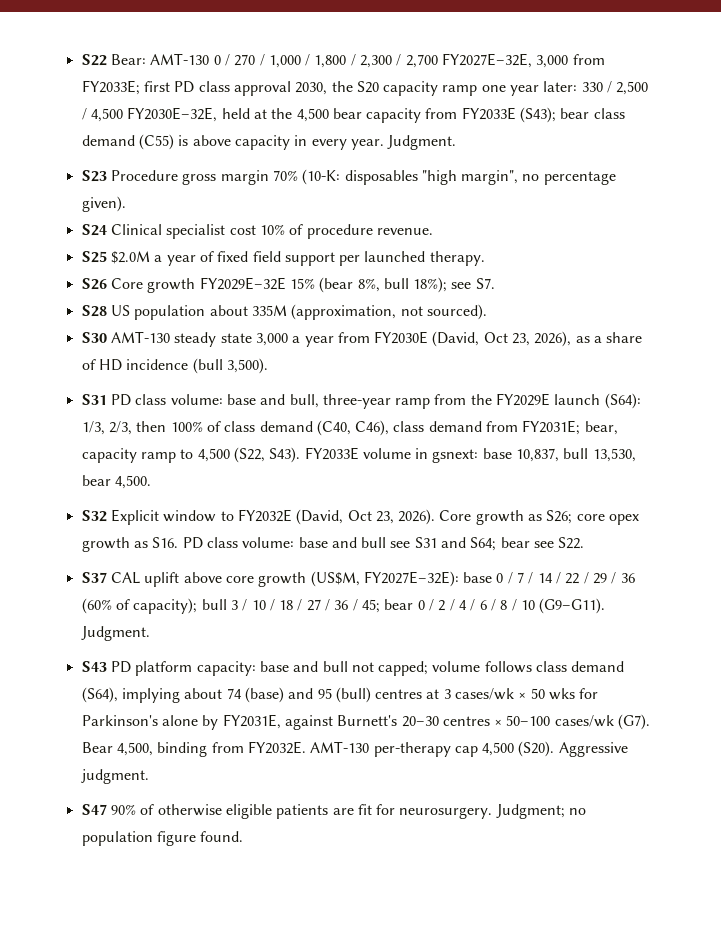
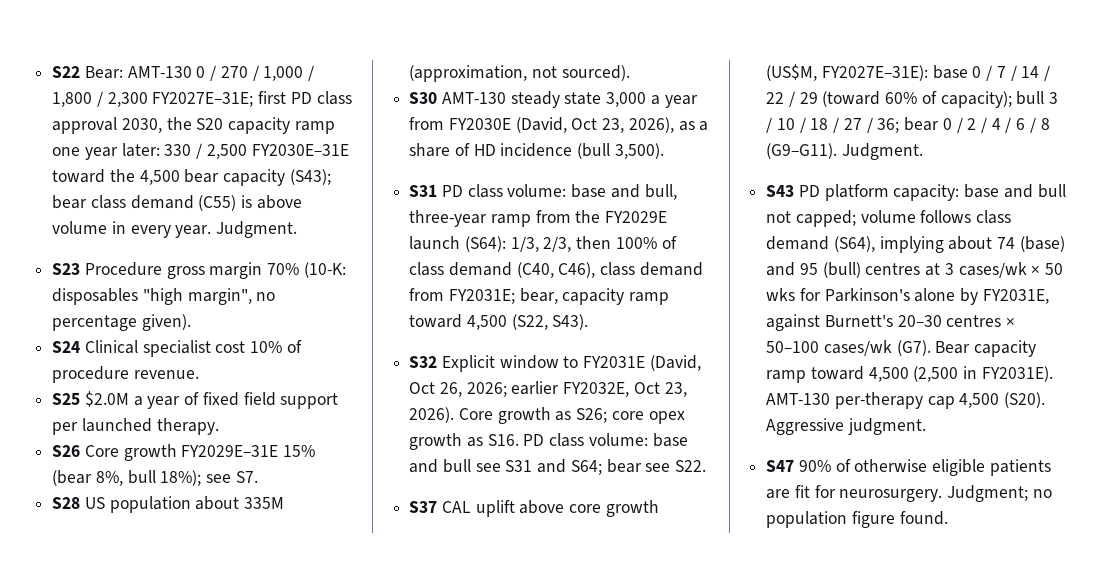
- S22 Bear: AMT-130 0 / 270 / 1,000 / 1,800 / 2,300 / 2,700 FY2027E–32E, 3,000 from FY2033E; first PD class approval 2030, the S20 capacity ramp one year later: 330 / 2,500 / 4,500 FY2030E–32E, held at the 4,500 bear capacity from FY2033E (S43); bear class demand (C55) is above capacity in every year.
+ S22 Bear: AMT-130 0 / 270 / 1,000 / 1,800 / 2,300 FY2027E–31E; first PD class approval 2030, the S20 capacity ramp one year later: 330 / 2,500 FY2030E–31E toward the 4,500 bear capacity (S43); bear class demand (C55) is above volume in every year.
- S26 Core growth FY2029E–32E 15% (bear 8%, bull 18%); see S7.
+ S26 Core growth FY2029E–31E 15% (bear 8%, bull 18%); see S7.
- S31 PD class volume: base and bull, three-year ramp from the FY2029E launch (S64): 1/3, 2/3, then 100% of class demand (C40, C46), class demand from FY2031E; bear, capacity ramp to 4,500 (S22, S43). FY2033E volume in gsnext: base 10,837, bull 13,530, bear 4,500.
+ S31 PD class volume: base and bull, three-year ramp from the FY2029E launch (S64): 1/3, 2/3, then 100% of class demand (C40, C46), class demand from FY2031E; bear, capacity ramp toward 4,500 (S22, S43).
- S32 Explicit window to FY2032E (David, Oct 23, 2026).
+ S32 Explicit window to FY2031E (David, Oct 26, 2026; earlier FY2032E, Oct 23, 2026).
- S37 CAL uplift above core growth (US$M, FY2027E–32E): base 0 / 7 / 14 / 22 / 29 / 36 (60% of capacity); bull 3 / 10 / 18 / 27 / 36 / 45; bear 0 / 2 / 4 / 6 / 8 / 10 (G9–G11).
+ S37 CAL uplift above core growth (US$M, FY2027E–31E): base 0 / 7 / 14 / 22 / 29 (toward 60% of capacity); bull 3 / 10 / 18 / 27 / 36; bear 0 / 2 / 4 / 6 / 8 (G9–G11).
- S43 PD platform capacity: base and bull not capped; volume follows class demand (S64), implying about 74 (base) and 95 (bull) centres at 3 cases/wk × 50 wks for Parkinson's alone by FY2031E, against Burnett's 20–30 centres × 50–100 cases/wk (G7). Bear 4,500, binding from FY2032E.
+ S43 PD platform capacity: base and bull not capped; volume follows class demand (S64), implying about 74 (base) and 95 (bull) centres at 3 cases/wk × 50 wks for Parkinson's alone by FY2031E, against Burnett's 20–30 centres × 50–100 cases/wk (G7). Bear capacity ramp toward 4,500 (2,500 in FY2031E).

